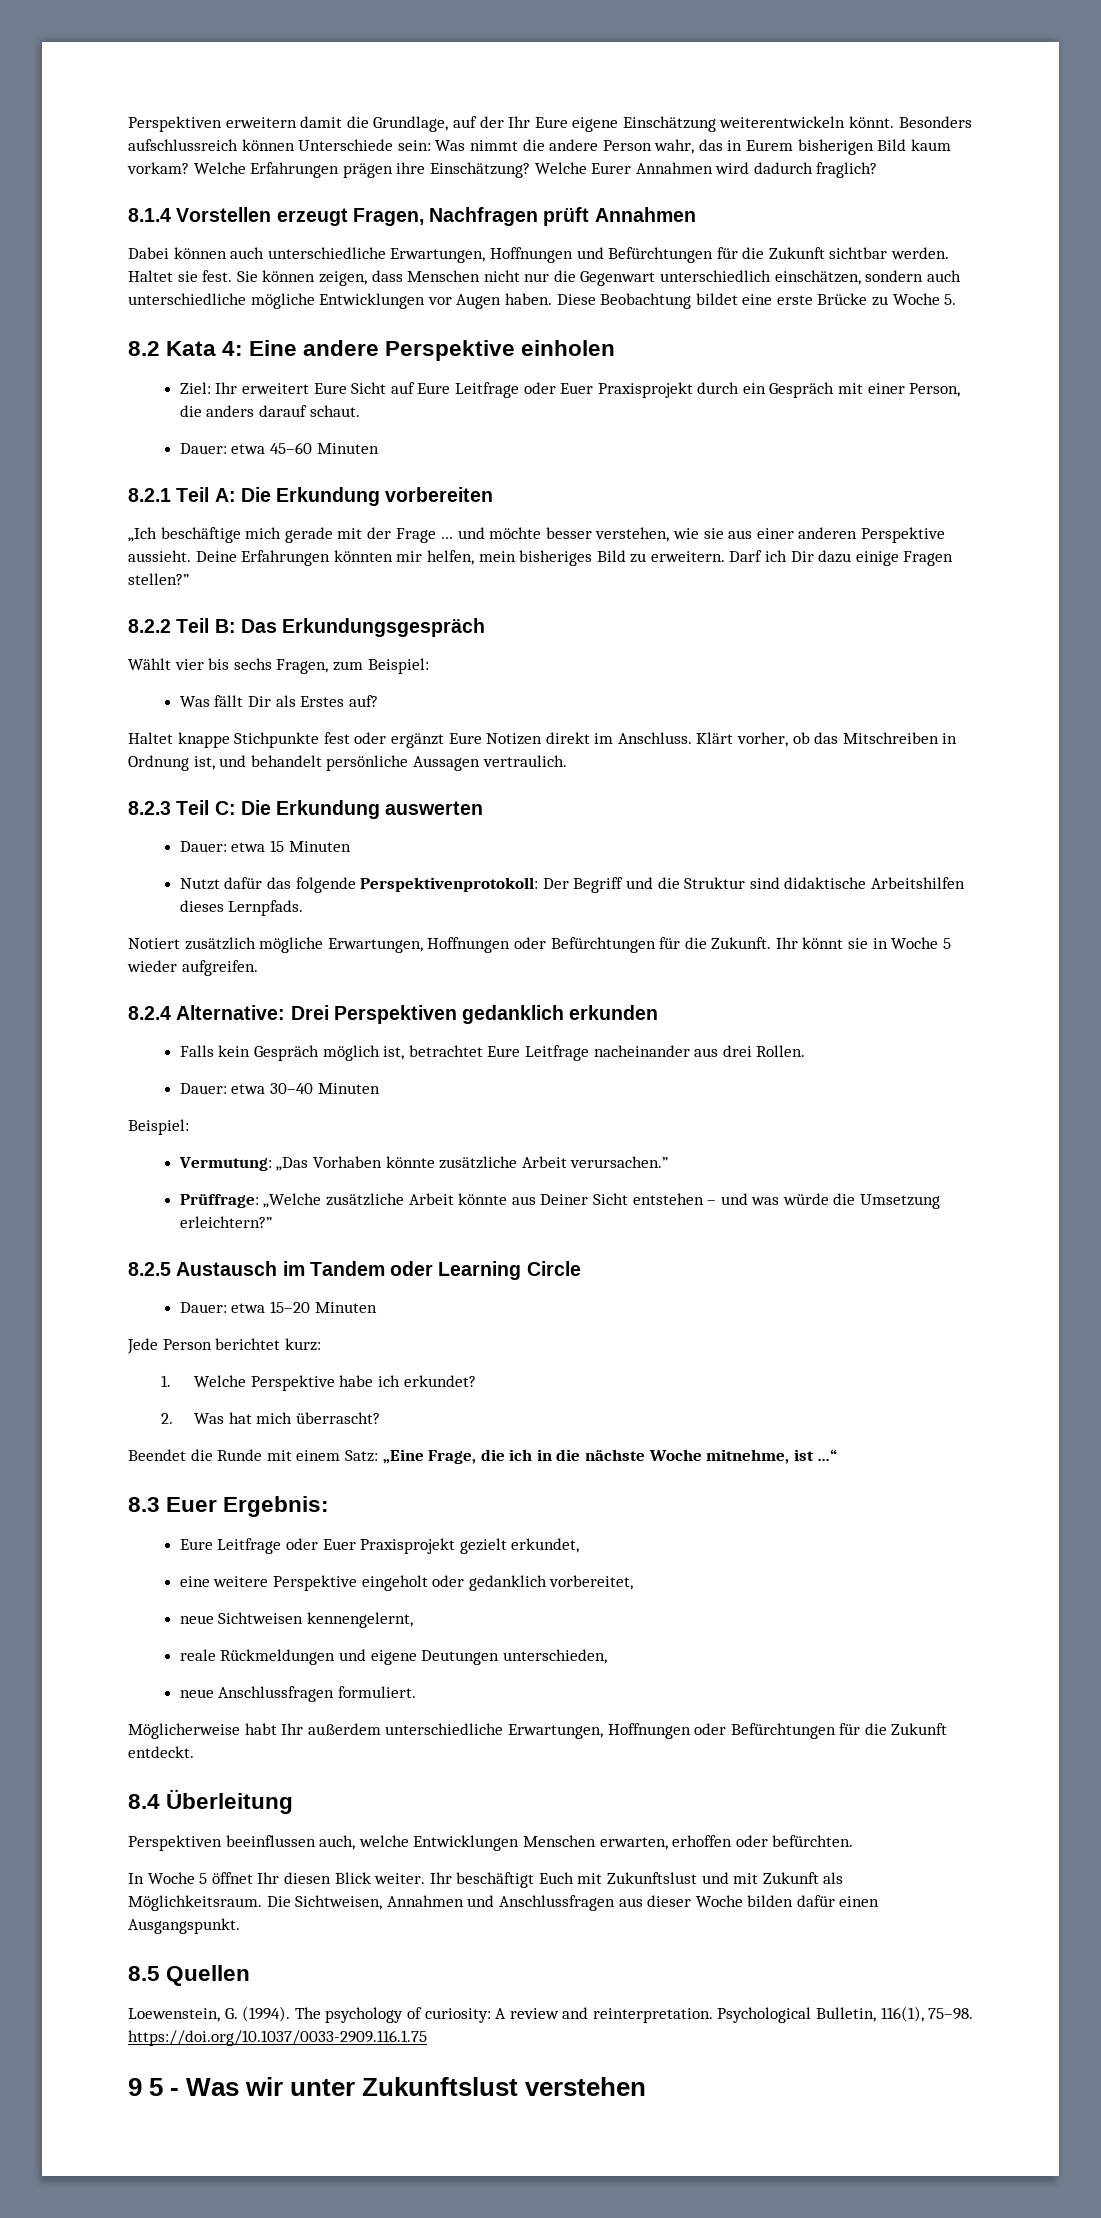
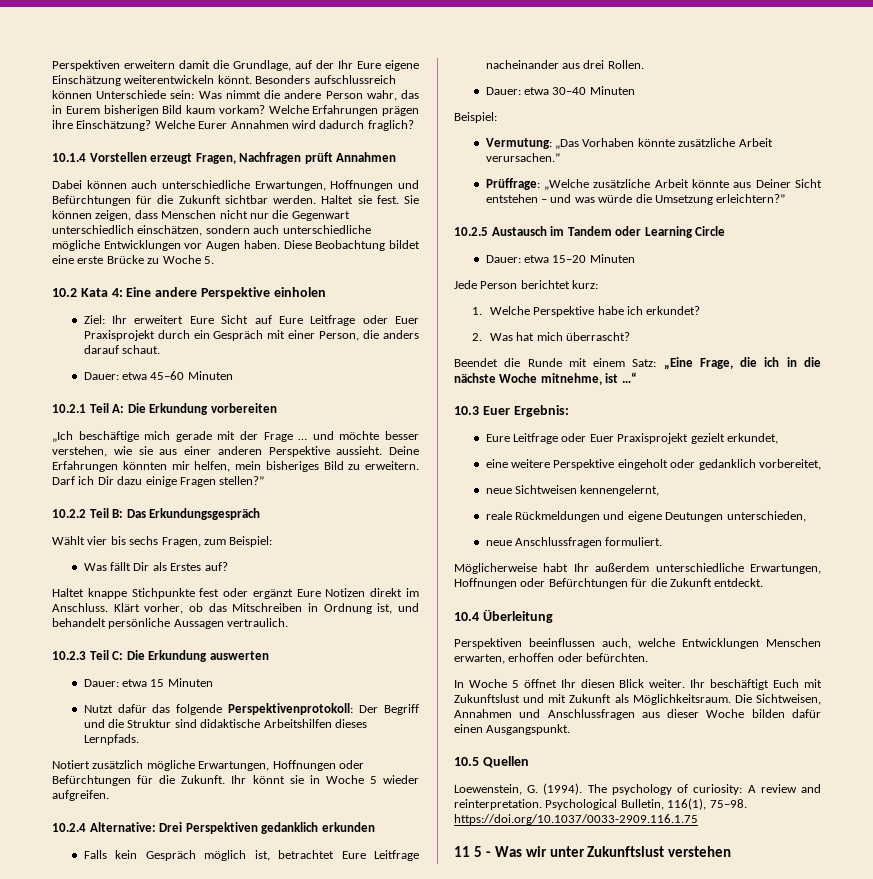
- 8.1.4 Vorstellen erzeugt Fragen, Nachfragen prüft Annahmen
+ 10.1.4 Vorstellen erzeugt Fragen, Nachfragen prüft Annahmen
- 8.2 Kata 4: Eine andere Perspektive einholen
+ 10.2 Kata 4: Eine andere Perspektive einholen
- 8.2.1 Teil A: Die Erkundung vorbereiten
+ 10.2.1 Teil A: Die Erkundung vorbereiten
- 8.2.2 Teil B: Das Erkundungsgespräch
+ 10.2.2 Teil B: Das Erkundungsgespräch
- 8.2.3 Teil C: Die Erkundung auswerten
+ 10.2.3 Teil C: Die Erkundung auswerten
- 8.2.4 Alternative: Drei Perspektiven gedanklich erkunden
+ 10.2.4 Alternative: Drei Perspektiven gedanklich erkunden
- 8.2.5 Austausch im Tandem oder Learning Circle
+ 10.2.5 Austausch im Tandem oder Learning Circle
- 8.3 Euer Ergebnis:
+ 10.3 Euer Ergebnis:
- 8.4 Überleitung
+ 10.4 Überleitung
- 8.5 Quellen
+ 10.5 Quellen
- 9 5 - Was wir unter Zukunftslust verstehen
+ 11 5 - Was wir unter Zukunftslust verstehen

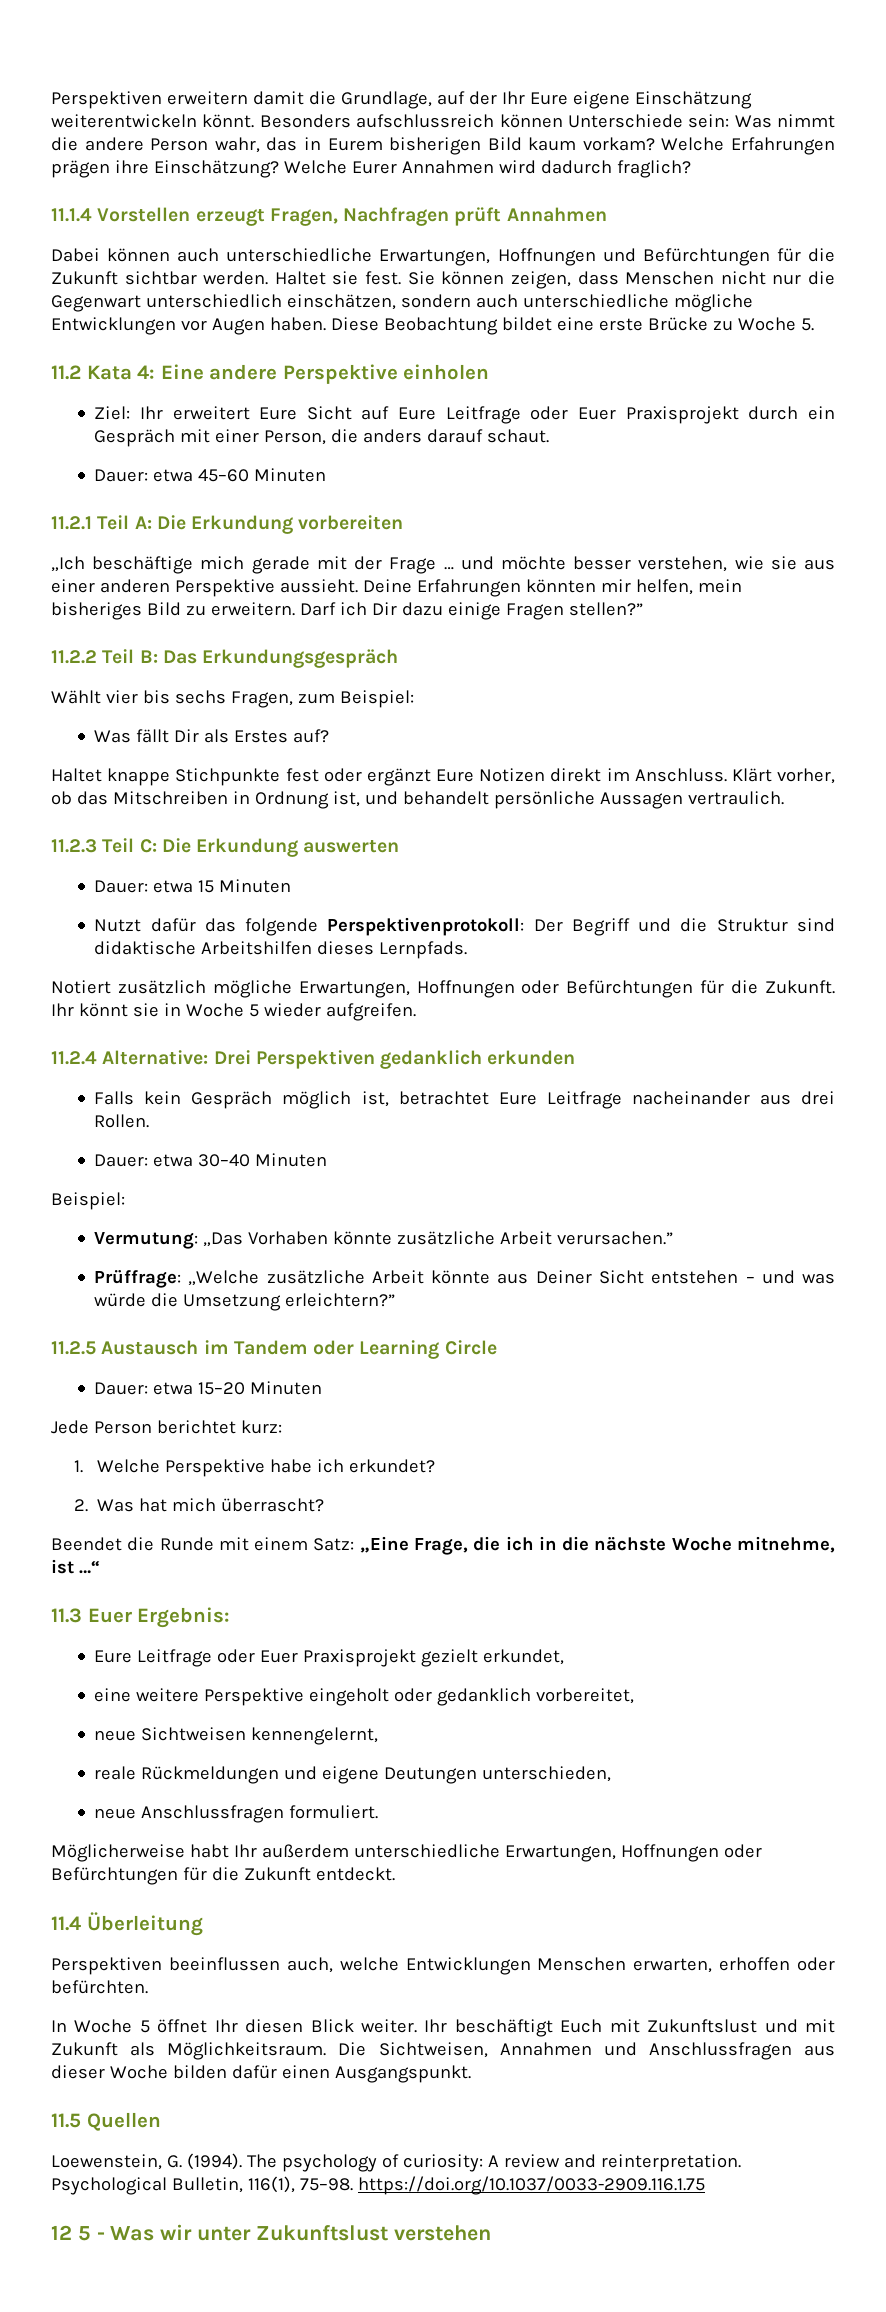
- 10.1.4 Vorstellen erzeugt Fragen, Nachfragen prüft Annahmen
+ 11.1.4 Vorstellen erzeugt Fragen, Nachfragen prüft Annahmen
- 10.2 Kata 4: Eine andere Perspektive einholen
+ 11.2 Kata 4: Eine andere Perspektive einholen
- 10.2.1 Teil A: Die Erkundung vorbereiten
+ 11.2.1 Teil A: Die Erkundung vorbereiten
- 10.2.2 Teil B: Das Erkundungsgespräch
+ 11.2.2 Teil B: Das Erkundungsgespräch
- 10.2.3 Teil C: Die Erkundung auswerten
+ 11.2.3 Teil C: Die Erkundung auswerten
- 10.2.4 Alternative: Drei Perspektiven gedanklich erkunden
+ 11.2.4 Alternative: Drei Perspektiven gedanklich erkunden
- 10.2.5 Austausch im Tandem oder Learning Circle
+ 11.2.5 Austausch im Tandem oder Learning Circle
- 10.3 Euer Ergebnis:
+ 11.3 Euer Ergebnis:
- 10.4 Überleitung
+ 11.4 Überleitung
- 10.5 Quellen
+ 11.5 Quellen
- 11 5 - Was wir unter Zukunftslust verstehen
+ 12 5 - Was wir unter Zukunftslust verstehen

